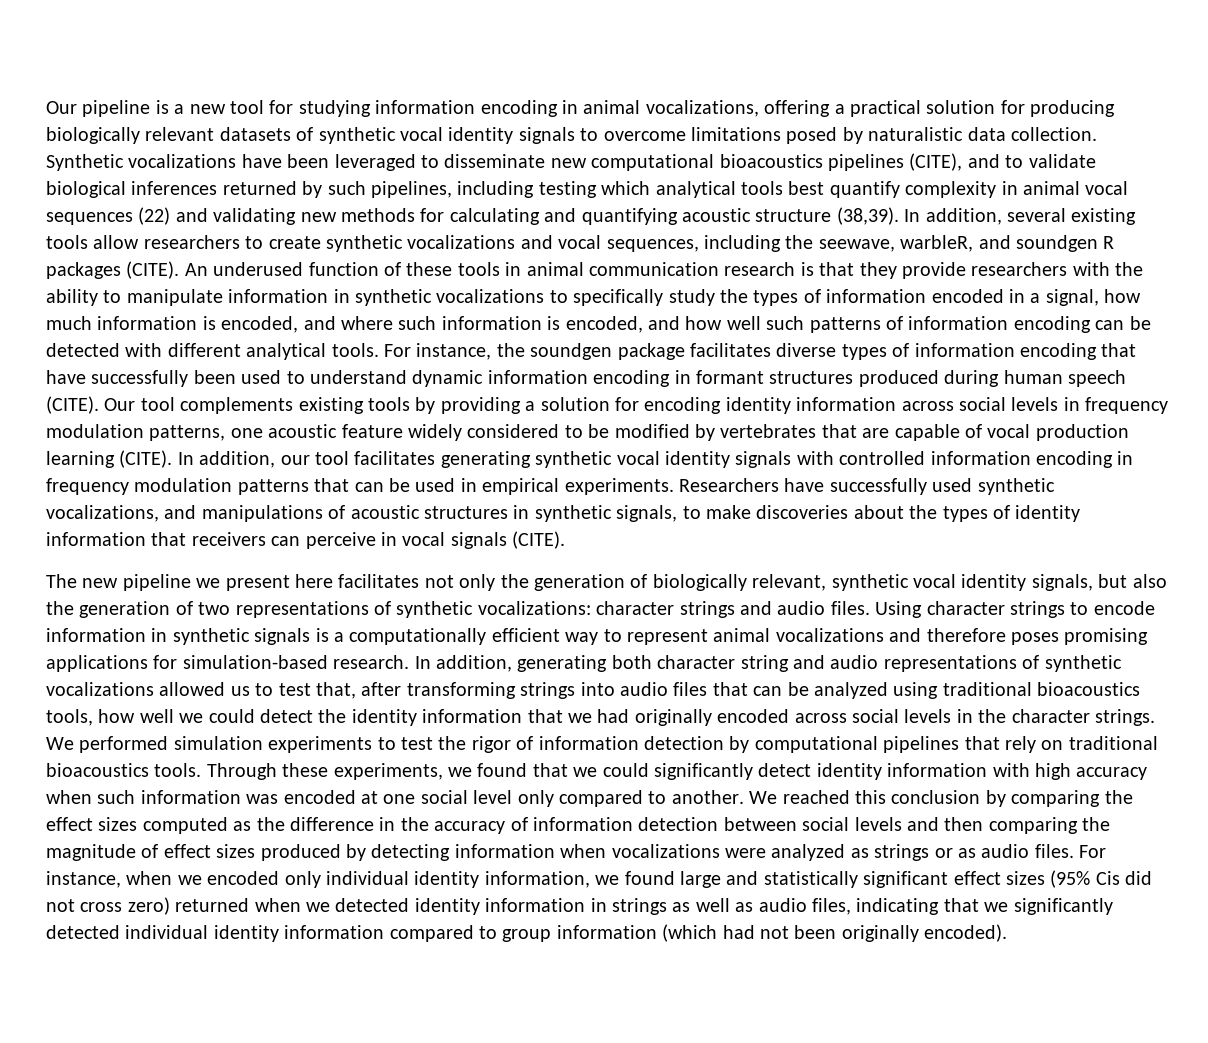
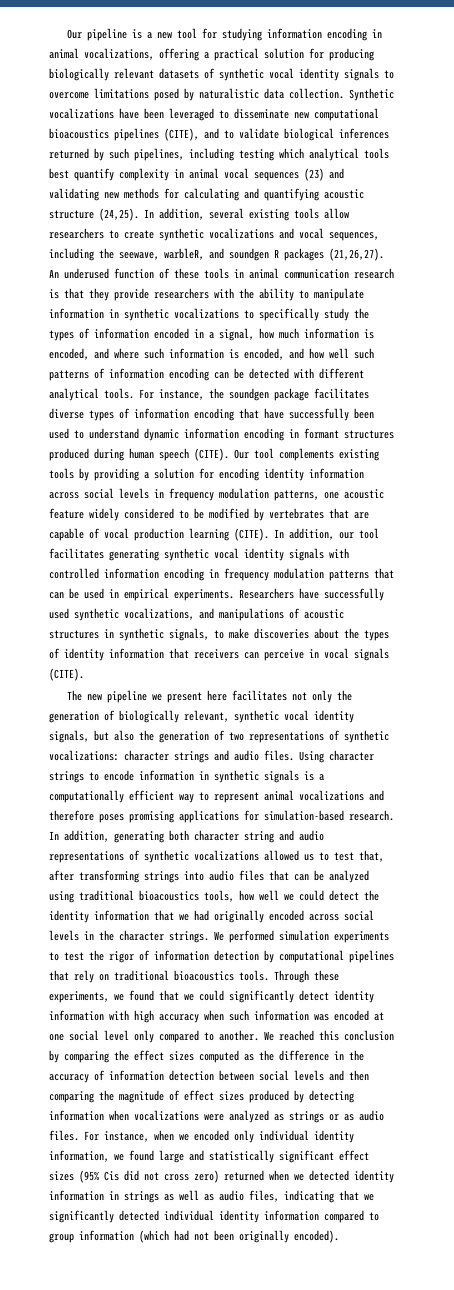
- Synthetic vocalizations have been leveraged to disseminate new computational bioacoustics pipelines (CITE), and to validate biological inferences returned by such pipelines, including testing which analytical tools best quantify complexity in animal vocal sequences (22) and validating new methods for calculating and quantifying acoustic structure (38,39).
+ Synthetic vocalizations have been leveraged to disseminate new computational bioacoustics pipelines (CITE), and to validate biological inferences returned by such pipelines, including testing which analytical tools best quantify complexity in animal vocal sequences (23) and validating new methods for calculating and quantifying acoustic structure (24,25).
- In addition, several existing tools allow researchers to create synthetic vocalizations and vocal sequences, including the seewave, warbleR, and soundgen R packages (CITE).
+ In addition, several existing tools allow researchers to create synthetic vocalizations and vocal sequences, including the seewave, warbleR, and soundgen R packages (21,26,27).

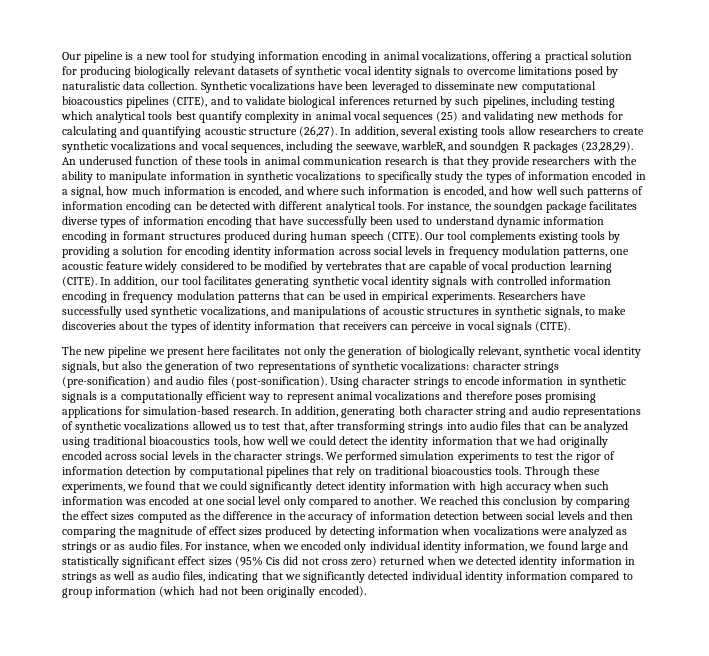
- Synthetic vocalizations have been leveraged to disseminate new computational bioacoustics pipelines (CITE), and to validate biological inferences returned by such pipelines, including testing which analytical tools best quantify complexity in animal vocal sequences (23) and validating new methods for calculating and quantifying acoustic structure (24,25).
+ Synthetic vocalizations have been leveraged to disseminate new computational bioacoustics pipelines (CITE), and to validate biological inferences returned by such pipelines, including testing which analytical tools best quantify complexity in animal vocal sequences (25) and validating new methods for calculating and quantifying acoustic structure (26,27).
- In addition, several existing tools allow researchers to create synthetic vocalizations and vocal sequences, including the seewave, warbleR, and soundgen R packages (21,26,27).
+ In addition, several existing tools allow researchers to create synthetic vocalizations and vocal sequences, including the seewave, warbleR, and soundgen R packages (23,28,29).
- The new pipeline we present here facilitates not only the generation of biologically relevant, synthetic vocal identity signals, but also the generation of two representations of synthetic vocalizations: character strings and audio files.
+ The new pipeline we present here facilitates not only the generation of biologically relevant, synthetic vocal identity signals, but also the generation of two representations of synthetic vocalizations: character strings (pre-sonification) and audio files (post-sonification).

